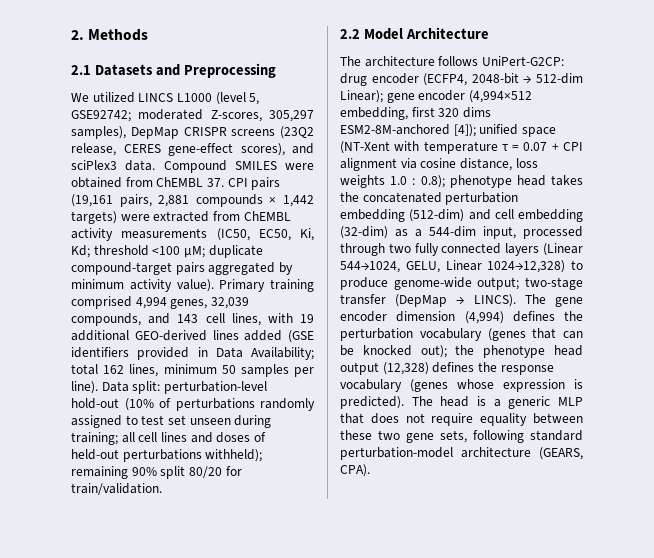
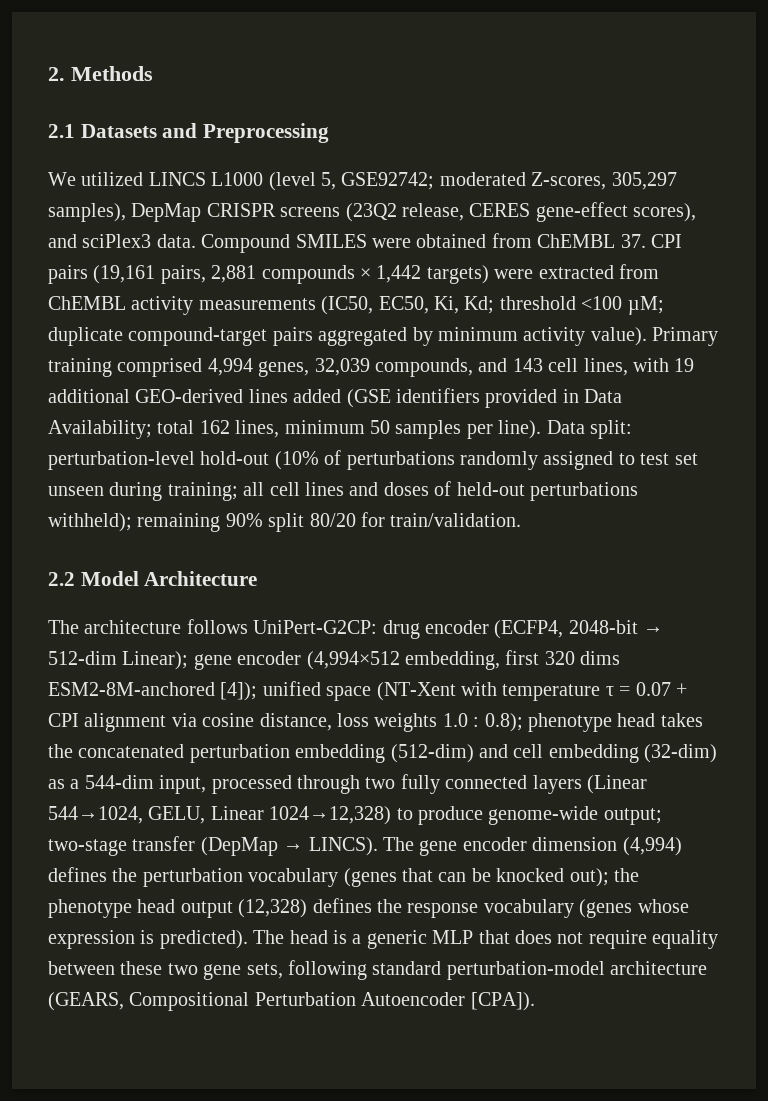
- The head is a generic MLP that does not require equality between these two gene sets, following standard perturbation-model architecture (GEARS, CPA).
+ The head is a generic MLP that does not require equality between these two gene sets, following standard perturbation-model architecture (GEARS, Compositional Perturbation Autoencoder [CPA]).

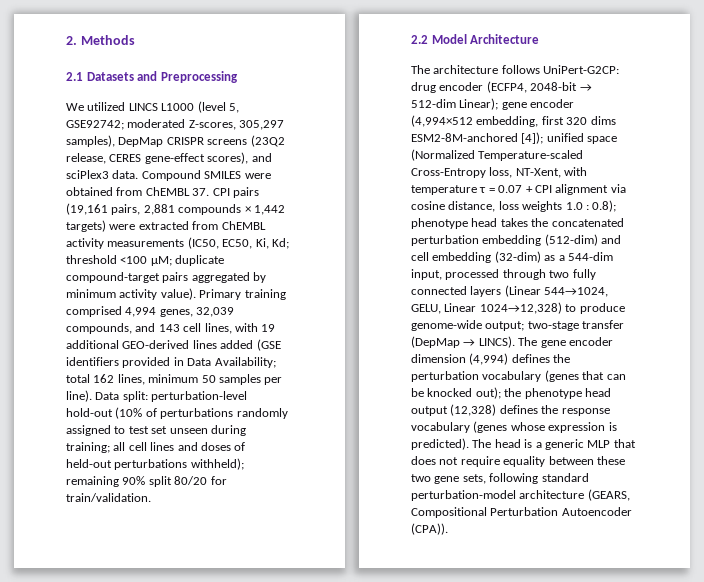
- unified space (NT-Xent with temperature τ = 0.07 + CPI alignment via cosine distance, loss weights 1.0 :
+ unified space (Normalized Temperature-scaled Cross-Entropy loss, NT-Xent, with temperature τ = 0.07 + CPI alignment via cosine distance, loss weights 1.0 :
- The head is a generic MLP that does not require equality between these two gene sets, following standard perturbation-model architecture (GEARS, Compositional Perturbation Autoencoder [CPA]).
+ The head is a generic MLP that does not require equality between these two gene sets, following standard perturbation-model architecture (GEARS, Compositional Perturbation Autoencoder (CPA)).

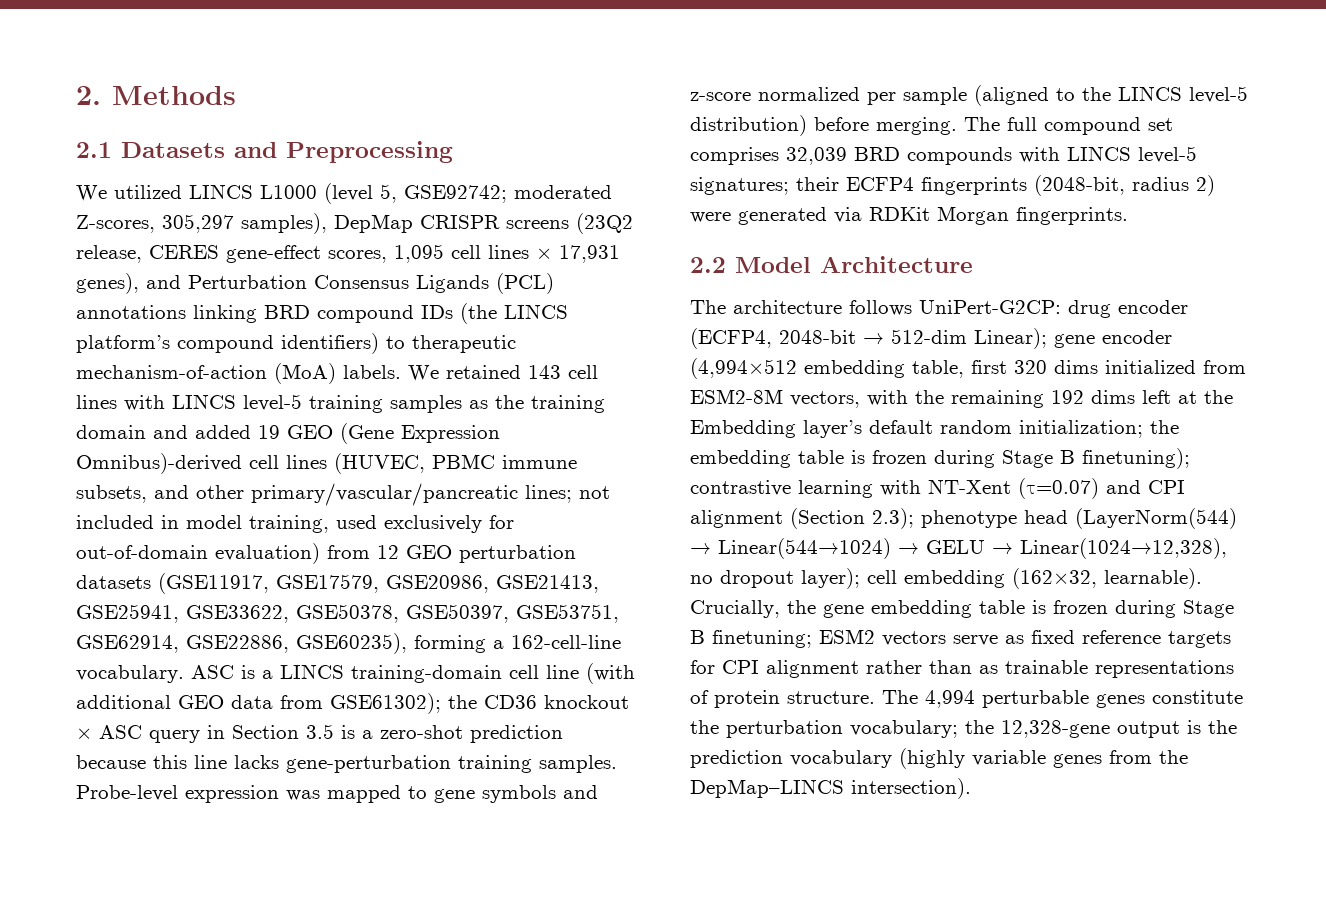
- We utilized LINCS L1000 (level 5, GSE92742; moderated Z-scores, 305,297 samples), DepMap CRISPR screens (23Q2 release, CERES gene-effect scores), and sciPlex3 data. Compound SMILES were obtained from ChEMBL 37. CPI pairs (19,161 pairs, 2,881 compounds × 1,442 targets) were extracted from ChEMBL activity measurements (IC50, EC50, Ki, Kd; threshold <100 µM; duplicate compound-target pairs aggregated by minimum activity value). Primary training comprised 4,994 genes, 32,039 compounds, and 143 cell lines, with 19 additional GEO-derived lines added (GSE identifiers provided in Data Availability; total 162 lines, minimum 50 samples per line). Data split: perturbation-level hold-out (10% of perturbations randomly assigned to test set unseen during training; all cell lines and doses of held-out perturbations withheld); remaining 90% split 80/20 for train/validation.
+ We utilized LINCS L1000 (level 5, GSE92742; moderated Z-scores, 305,297 samples), DepMap CRISPR screens (23Q2 release, CERES gene-effect scores, 1,095 cell lines × 17,931 genes), and Perturbation Consensus Ligands (PCL) annotations linking BRD compound IDs (the LINCS platform’s compound identifiers) to therapeutic mechanism-of-action (MoA) labels. We retained 143 cell lines with LINCS level-5 training samples as the training domain and added 19 GEO (Gene Expression Omnibus)-derived cell lines (HUVEC, PBMC immune subsets, and other primary/vascular/pancreatic lines; not included in model training, used exclusively for out-of-domain evaluation) from 12 GEO perturbation datasets (GSE11917, GSE17579, GSE20986, GSE21413, GSE25941, GSE33622, GSE50378, GSE50397, GSE53751, GSE62914, GSE22886, GSE60235), forming a 162-cell-line vocabulary. ASC is a LINCS training-domain cell line (with additional GEO data from GSE61302); the CD36 knockout × ASC query in Section 3.5 is a zero-shot prediction because this line lacks gene-perturbation training samples. Probe-level expression was mapped to gene symbols and z-score normalized per sample (aligned to the LINCS level-5 distribution) before merging. The full compound set comprises 32,039 BRD compounds with LINCS level-5 signatures; their ECFP4 fingerprints (2048-bit, radius 2) were generated via RDKit Morgan fingerprints.
- The architecture follows UniPert-G2CP: drug encoder (ECFP4, 2048-bit → 512-dim Linear); gene encoder (4,994×512 embedding, first 320 dims ESM2-8M-anchored [4]); unified space (Normalized Temperature-scaled Cross-Entropy loss, NT-Xent, with temperature τ = 0.07 + CPI alignment via cosine distance, loss weights 1.0 : 0.8); phenotype head takes the concatenated perturbation embedding (512-dim) and cell embedding (32-dim) as a 544-dim input, processed through two fully connected layers (Linear 544→1024, GELU, Linear 1024→12,328) to produce genome-wide output; two-stage transfer (DepMap → LINCS). The gene encoder dimension (4,994) defines the perturbation vocabulary (genes that can be knocked out); the phenotype head output (12,328) defines the response vocabulary (genes whose expression is predicted). The head is a generic MLP that does not require equality between these two gene sets, following standard perturbation-model architecture (GEARS, Compositional Perturbation Autoencoder (CPA)).
+ The architecture follows UniPert-G2CP: drug encoder (ECFP4, 2048-bit → 512-dim Linear); gene encoder (4,994×512 embedding table, first 320 dims initialized from ESM2-8M vectors, with the remaining 192 dims left at the Embedding layer’s default random initialization; the embedding table is frozen during Stage B finetuning); contrastive learning with NT-Xent (τ=0.07) and CPI alignment (Section 2.3); phenotype head (LayerNorm(544) → Linear(544→1024) → GELU → Linear(1024→12,328), no dropout layer); cell embedding (162×32, learnable). Crucially, the gene embedding table is frozen during Stage B finetuning; ESM2 vectors serve as fixed reference targets for CPI alignment rather than as trainable representations of protein structure. The 4,994 perturbable genes constitute the perturbation vocabulary; the 12,328-gene output is the prediction vocabulary (highly variable genes from the DepMap–LINCS intersection).

